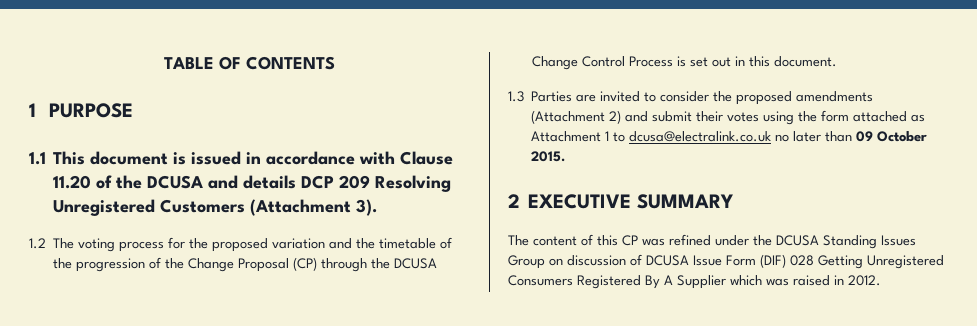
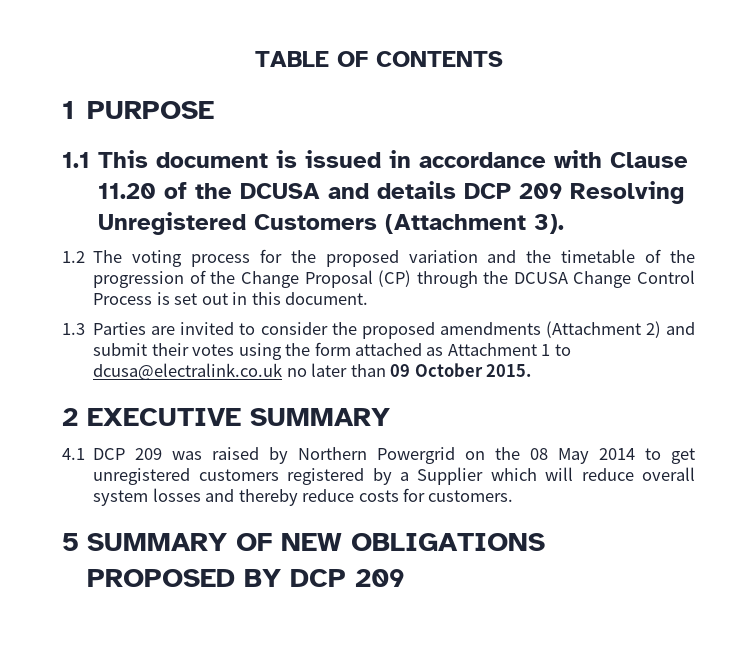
- The content of this CP was refined under the DCUSA Standing Issues Group on discussion of DCUSA Issue Form (DIF) 028 Getting Unregistered Consumers Registered By A Supplier which was raised in 2012.
+ 4.1 DCP 209 was raised by Northern Powergrid on the 08 May 2014 to get unregistered customers registered by a Supplier which will reduce overall system losses and thereby reduce costs for customers.
+ 5 SUMMARY OF NEW OBLIGATIONS PROPOSED BY DCP 209

